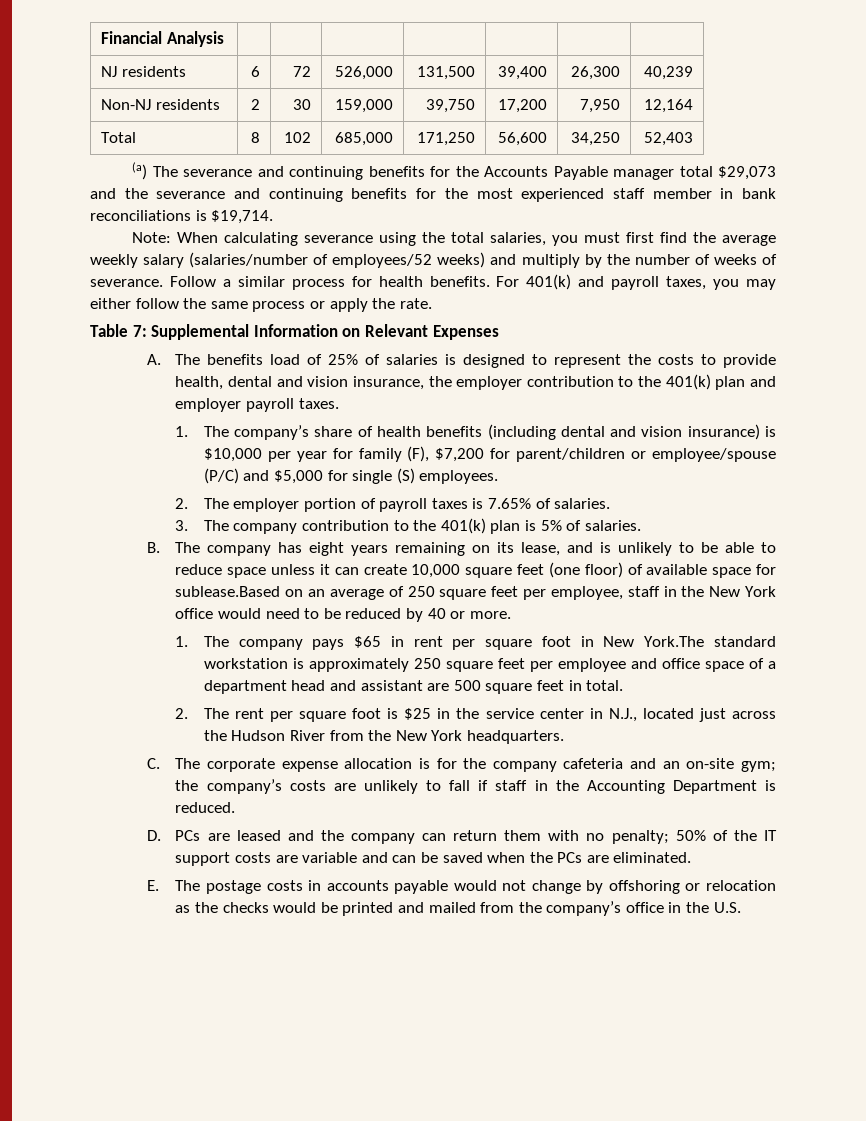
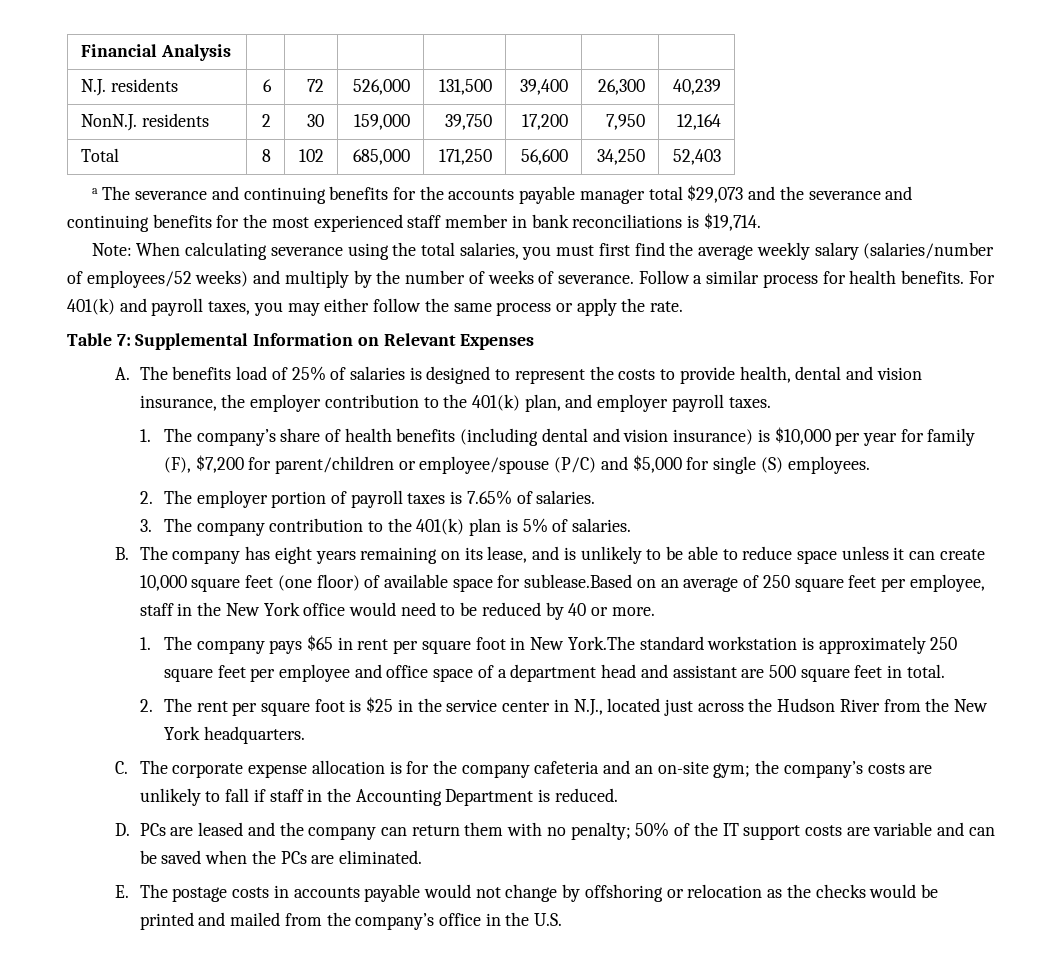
- NJ residents | 6 | 72 | 526,000 | 131,500 | 39,400 | 26,300 | 40,239
+ N.J. residents | 6 | 72 | 526,000 | 131,500 | 39,400 | 26,300 | 40,239
- Non-NJ residents | 2 | 30 | 159,000 | 39,750 | 17,200 | 7,950 | 12,164
+ NonN.J. residents | 2 | 30 | 159,000 | 39,750 | 17,200 | 7,950 | 12,164
- (a) The severance and continuing benefits for the Accounts Payable manager total $29,073 and the severance and continuing benefits for the most experienced staff member in bank reconciliations is $19,714.
+ a The severance and continuing benefits for the accounts payable manager total $29,073 and the severance and continuing benefits for the most experienced staff member in bank reconciliations is $19,714.
- A. The benefits load of 25% of salaries is designed to represent the costs to provide health, dental and vision insurance, the employer contribution to the 401(k) plan and employer payroll taxes.
+ A. The benefits load of 25% of salaries is designed to represent the costs to provide health, dental and vision insurance, the employer contribution to the 401(k) plan, and employer payroll taxes.

